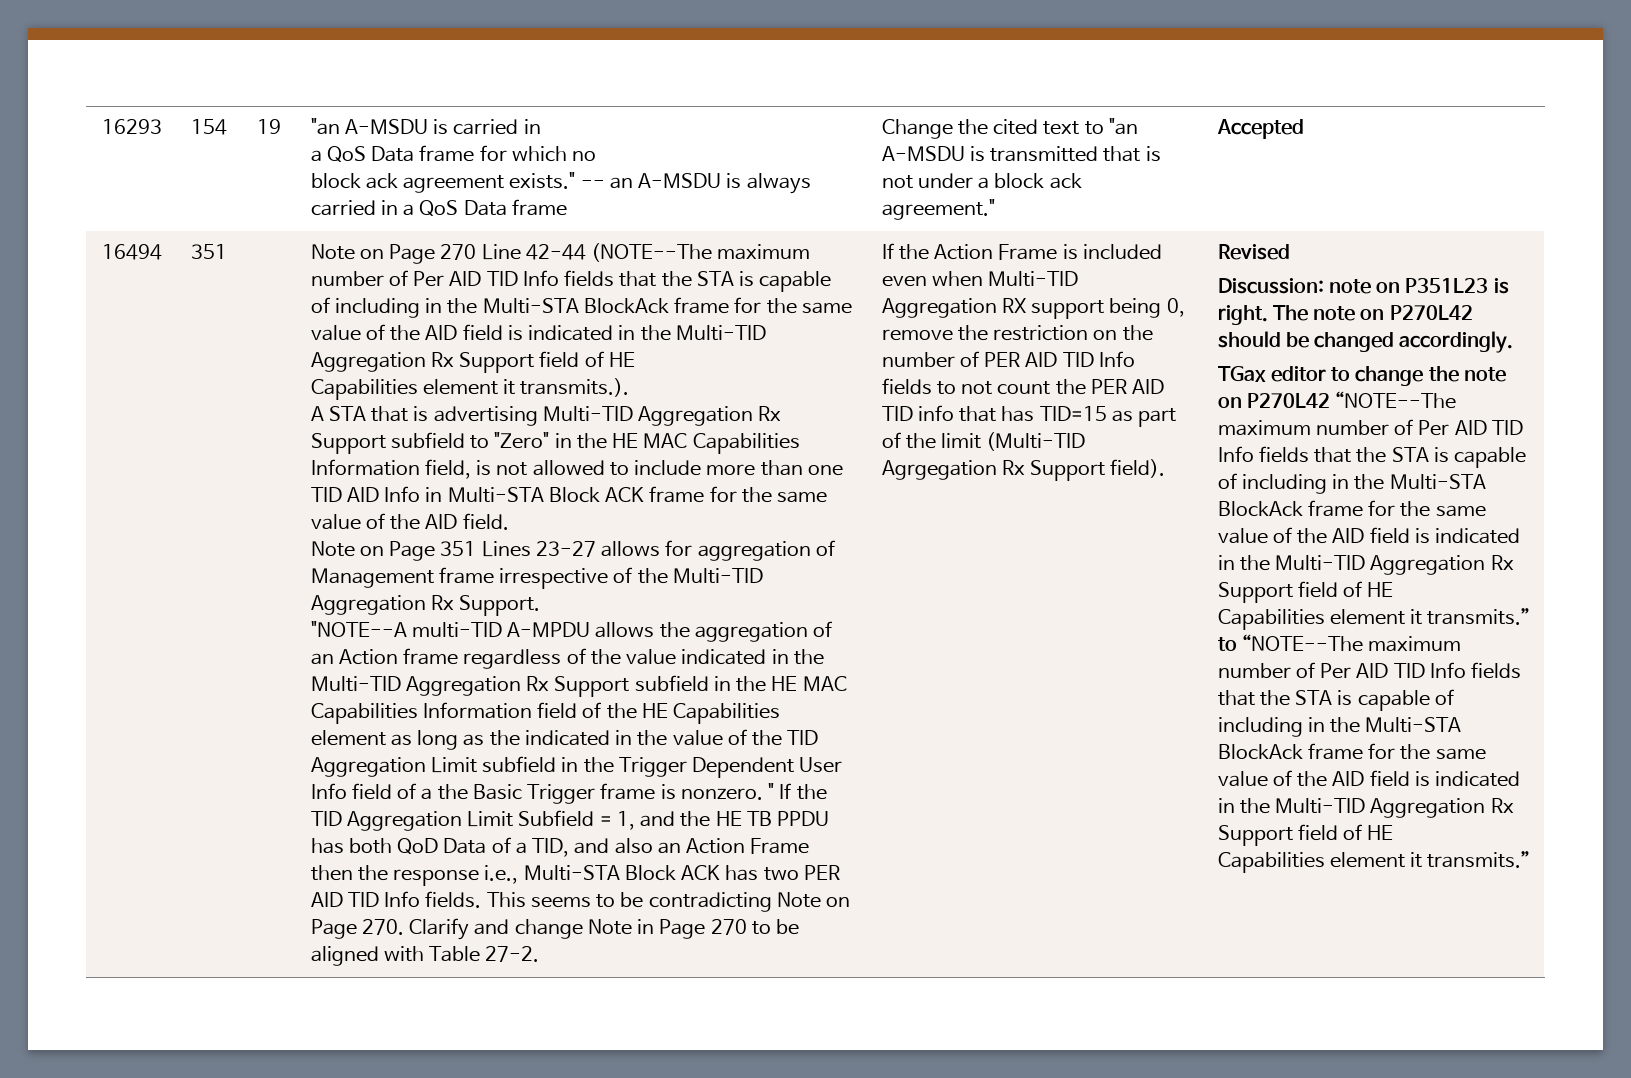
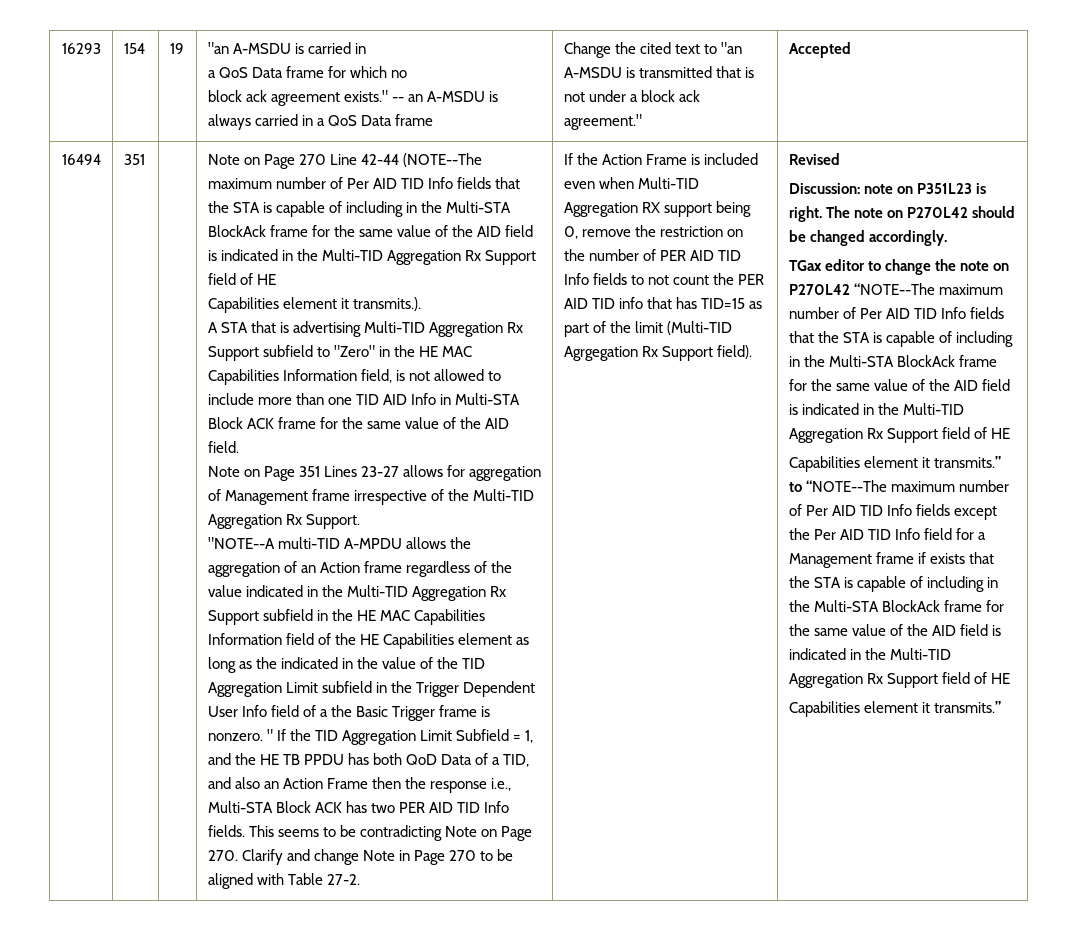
- Capabilities element it transmits.” to “NOTE--The maximum number of Per AID TID Info fields that the STA is capable of including in the Multi-STA BlockAck frame for the same value of the AID field is indicated in the Multi-TID Aggregation Rx Support field of HE
+ Capabilities element it transmits.” to “NOTE--The maximum number of Per AID TID Info fields except the Per AID TID Info field for a Management frame if exists that the STA is capable of including in the Multi-STA BlockAck frame for the same value of the AID field is indicated in the Multi-TID Aggregation Rx Support field of HE

